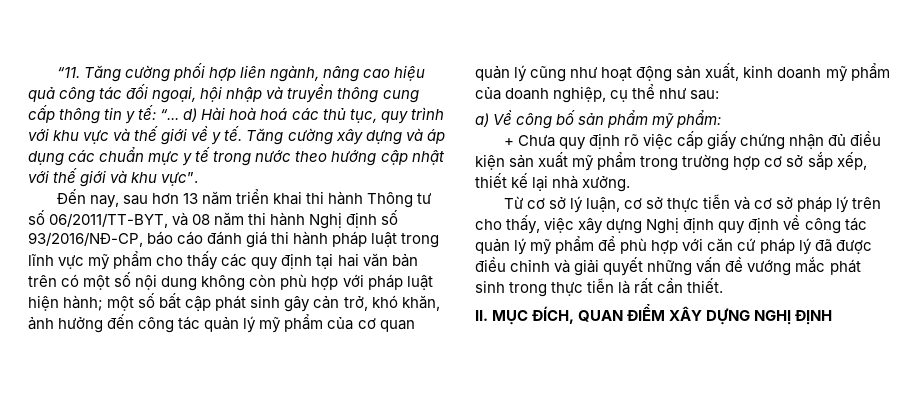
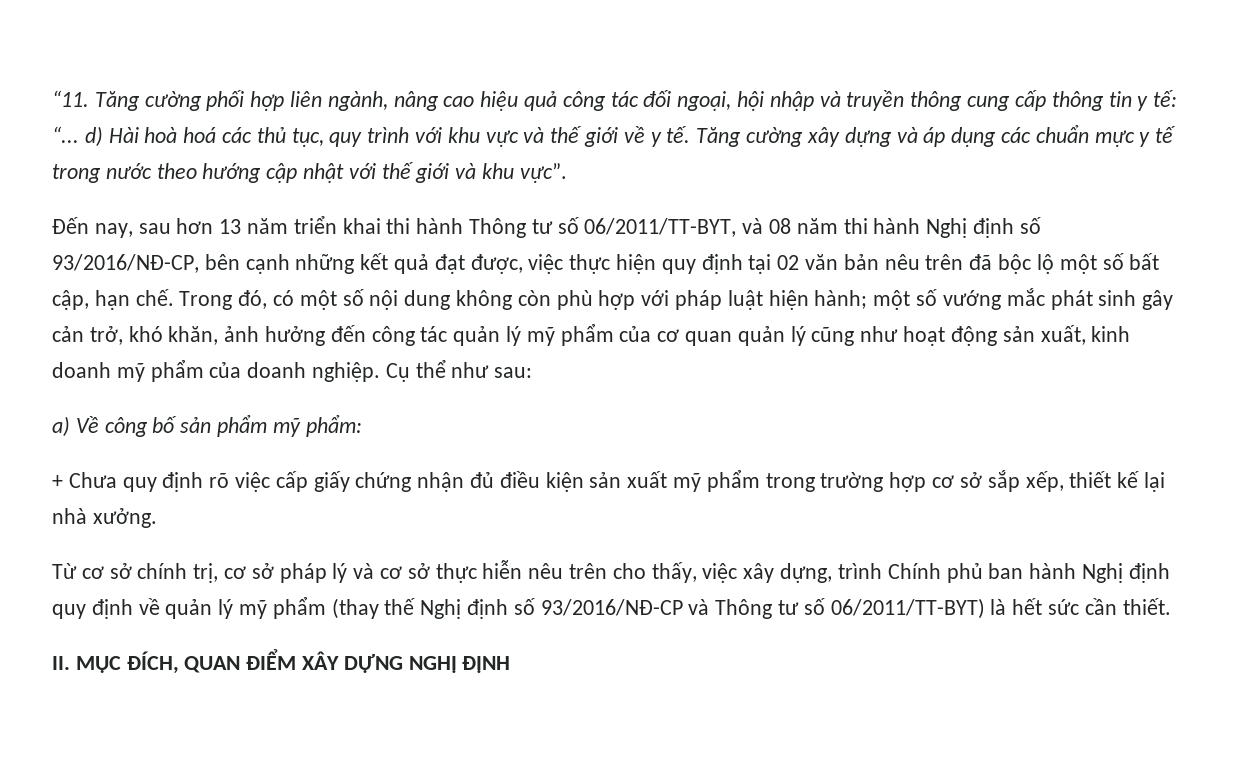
- Đến nay, sau hơn 13 năm triển khai thi hành Thông tư số 06/2011/TT-BYT, và 08 năm thi hành Nghị định số 93/2016/NĐ-CP, báo cáo đánh giá thi hành pháp luật trong lĩnh vực mỹ phẩm cho thấy các quy định tại hai văn bản trên có một số nội dung không còn phù hợp với pháp luật hiện hành;
+ Đến nay, sau hơn 13 năm triển khai thi hành Thông tư số 06/2011/TT-BYT, và 08 năm thi hành Nghị định số 93/2016/NĐ-CP, bên cạnh những kết quả đạt được, việc thực hiện quy định tại 02 văn bản nêu trên đã bộc lộ một số bất cập, hạn chế. Trong đó, có một số nội dung không còn phù hợp với pháp luật hiện hành;
- một số bất cập phát sinh gây cản trở, khó khăn, ảnh hưởng đến công tác quản lý mỹ phẩm của cơ quan quản lý cũng như hoạt động sản xuất, kinh doanh mỹ phẩm của doanh nghiệp, cụ thể như sau:
+ một số vướng mắc phát sinh gây cản trở, khó khăn, ảnh hưởng đến công tác quản lý mỹ phẩm của cơ quan quản lý cũng như hoạt động sản xuất, kinh doanh mỹ phẩm của doanh nghiệp. Cụ thể như sau:
- Từ cơ sở lý luận, cơ sở thực tiễn và cơ sở pháp lý trên cho thấy, việc xây dựng Nghị định quy định về công tác quản lý mỹ phẩm để phù hợp với căn cứ pháp lý đã được điều chỉnh và giải quyết những vấn đề vướng mắc phát sinh trong thực tiễn là rất cần thiết.
+ Từ cơ sở chính trị, cơ sở pháp lý và cơ sở thực hiễn nêu trên cho thấy, việc xây dựng, trình Chính phủ ban hành Nghị định quy định về quản lý mỹ phẩm (thay thế Nghị định số 93/2016/NĐ-CP và Thông tư số 06/2011/TT-BYT) là hết sức cần thiết.

